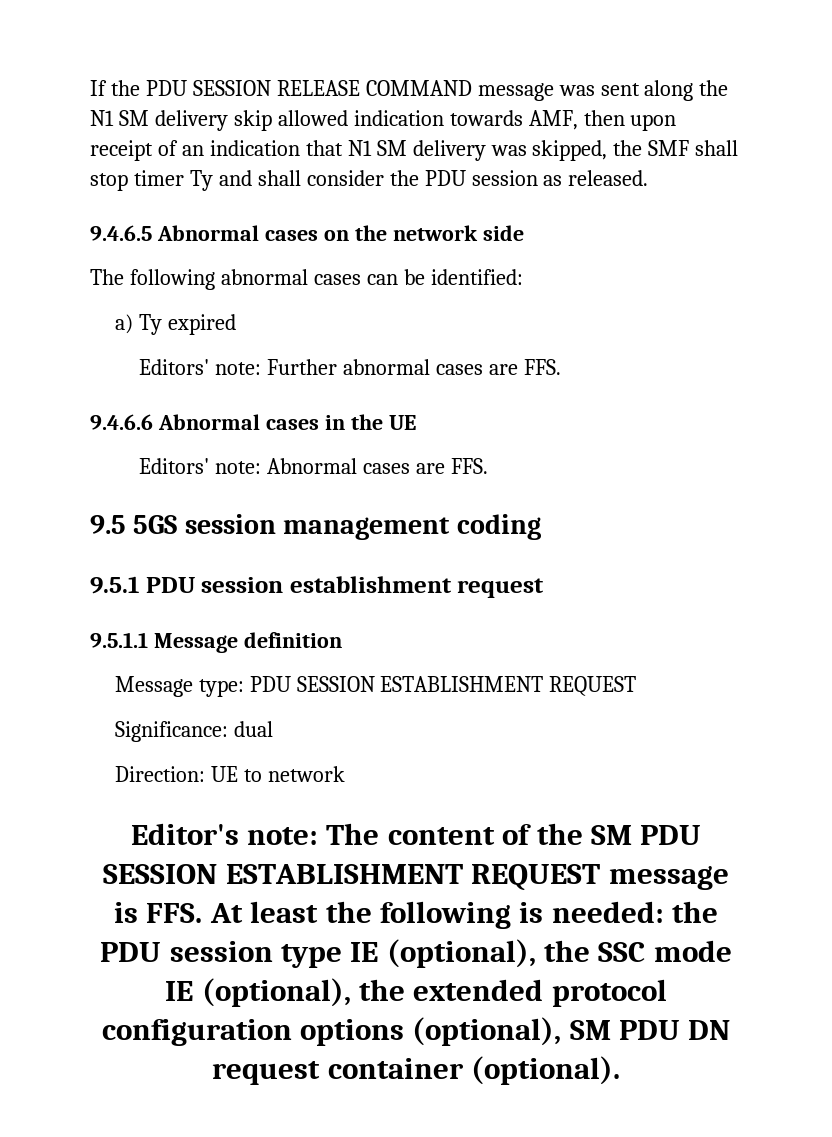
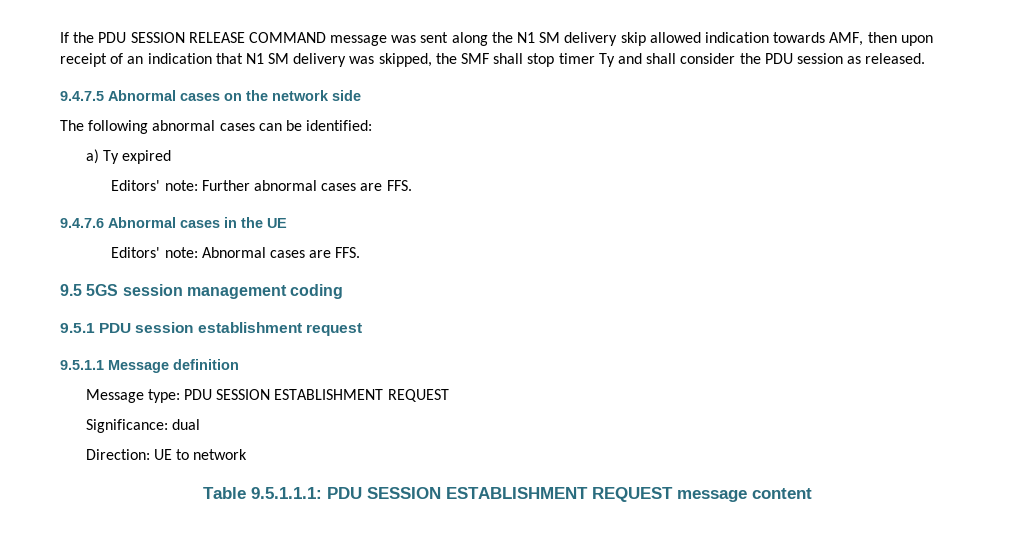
- 9.4.6.5 Abnormal cases on the network side
+ 9.4.7.5 Abnormal cases on the network side
- 9.4.6.6 Abnormal cases in the UE
+ 9.4.7.6 Abnormal cases in the UE
- Editor's note: The content of the SM PDU SESSION ESTABLISHMENT REQUEST message is FFS. At least the following is needed: the PDU session type IE (optional), the SSC mode IE (optional), the extended protocol configuration options (optional), SM PDU DN request container (optional).
+ Table 9.5.1.1.1: PDU SESSION ESTABLISHMENT REQUEST message content

